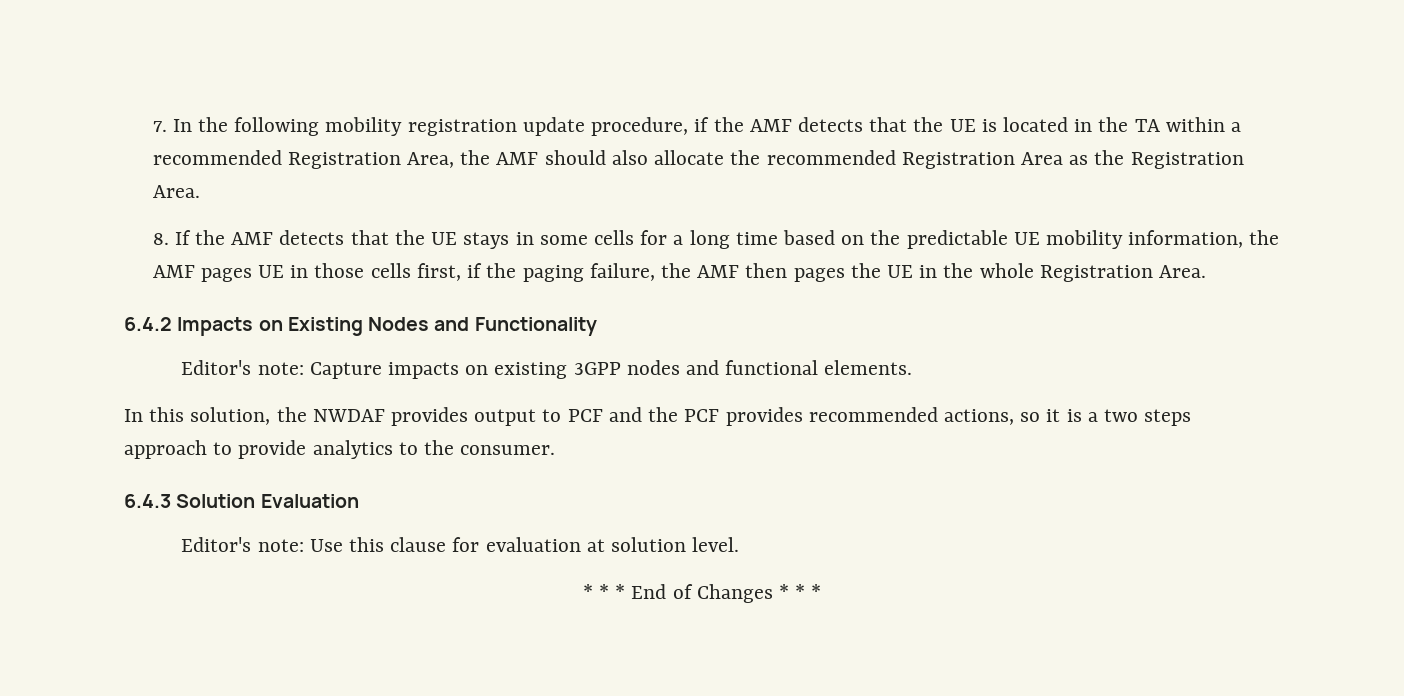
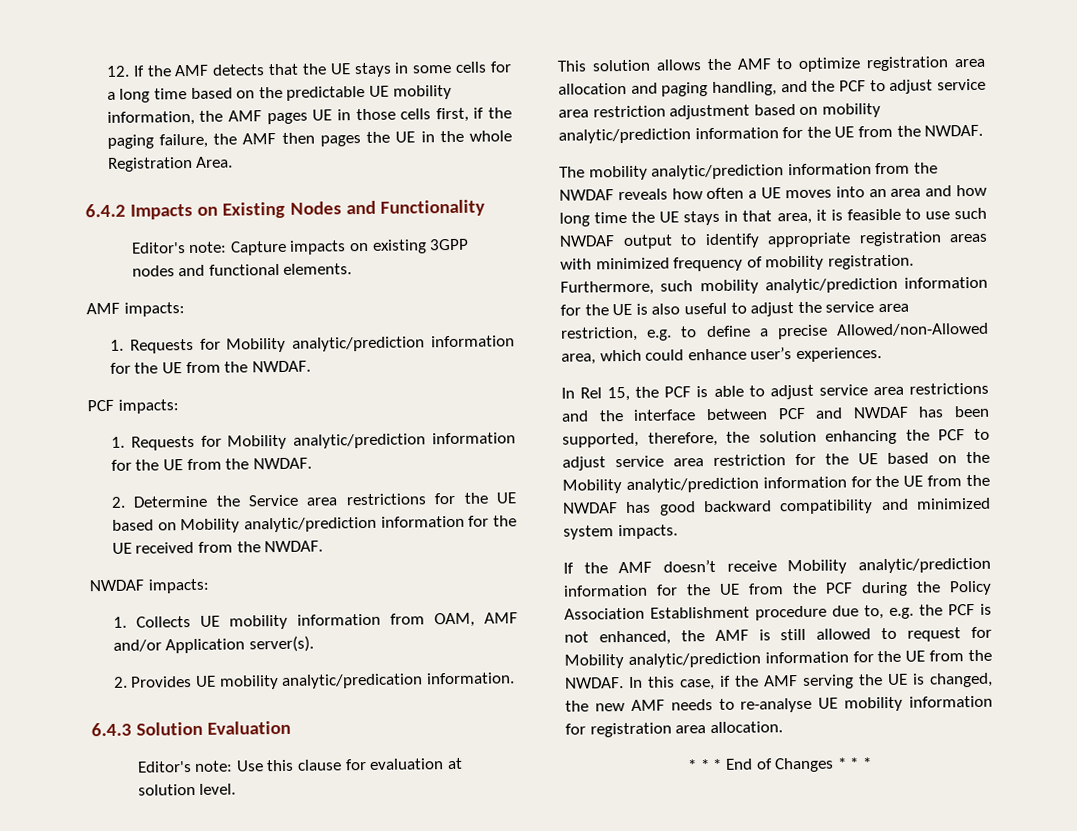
- 7. In the following mobility registration update procedure, if the AMF detects that the UE is located in the TA within a recommended Registration Area, the AMF should also allocate the recommended Registration Area as the Registration Area.
- 8. If the AMF detects that the UE stays in some cells for a long time based on the predictable UE mobility information, the AMF pages UE in those cells first, if the paging failure, the AMF then pages the UE in the whole Registration Area.
+ 12. If the AMF detects that the UE stays in some cells for a long time based on the predictable UE mobility information, the AMF pages UE in those cells first, if the paging failure, the AMF then pages the UE in the whole Registration Area.
- In this solution, the NWDAF provides output to PCF and the PCF provides recommended actions, so it is a two steps approach to provide analytics to the consumer.
+ AMF impacts:
+ 1. Requests for Mobility analytic/prediction information for the UE from the NWDAF.
+ PCF impacts:
+ 1. Requests for Mobility analytic/prediction information for the UE from the NWDAF.
+ 2. Determine the Service area restrictions for the UE based on Mobility analytic/prediction information for the UE received from the NWDAF.
+ NWDAF impacts:
+ 1. Collects UE mobility information from OAM, AMF and/or Application server(s).
+ 2. Provides UE mobility analytic/predication information.
+ This solution allows the AMF to optimize registration area allocation and paging handling, and the PCF to adjust service area restriction adjustment based on mobility analytic/prediction information for the UE from the NWDAF.
+ The mobility analytic/prediction information from the NWDAF reveals how often a UE moves into an area and how long time the UE stays in that area, it is feasible to use such NWDAF output to identify appropriate registration areas with minimized frequency of mobility registration. Furthermore, such mobility analytic/prediction information for the UE is also useful to adjust the service area restriction, e.g. to define a precise Allowed/non-Allowed area, which could enhance user’s experiences.
+ In Rel 15, the PCF is able to adjust service area restrictions and the interface between PCF and NWDAF has been supported, therefore, the solution enhancing the PCF to adjust service area restriction for the UE based on the Mobility analytic/prediction information for the UE from the NWDAF has good backward compatibility and minimized system impacts.
+ If the AMF doesn’t receive Mobility analytic/prediction information for the UE from the PCF during the Policy Association Establishment procedure due to, e.g. the PCF is not enhanced, the AMF is still allowed to request for Mobility analytic/prediction information for the UE from the NWDAF. In this case, if the AMF serving the UE is changed, the new AMF needs to re-analyse UE mobility information for registration area allocation.

